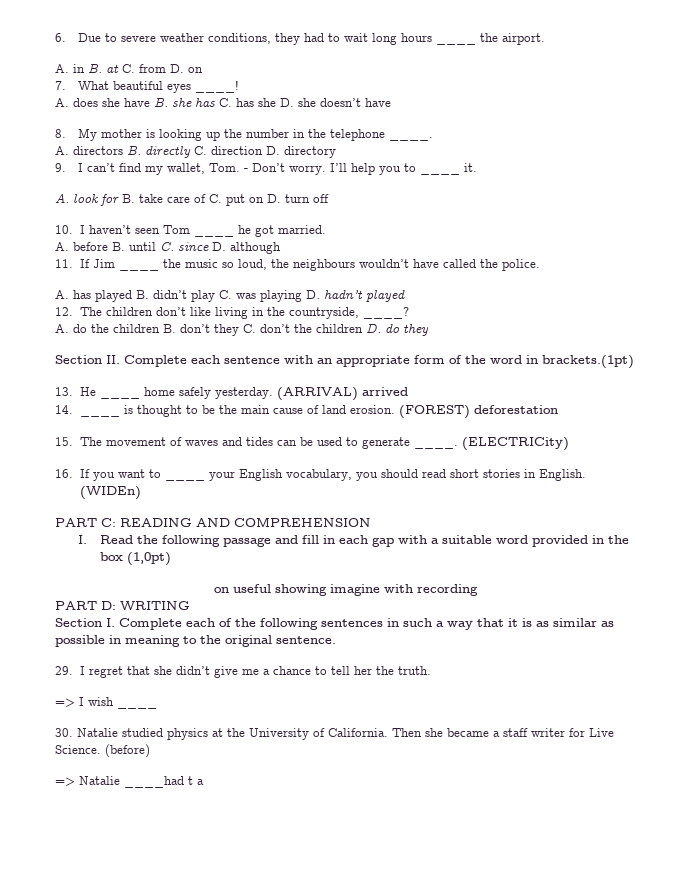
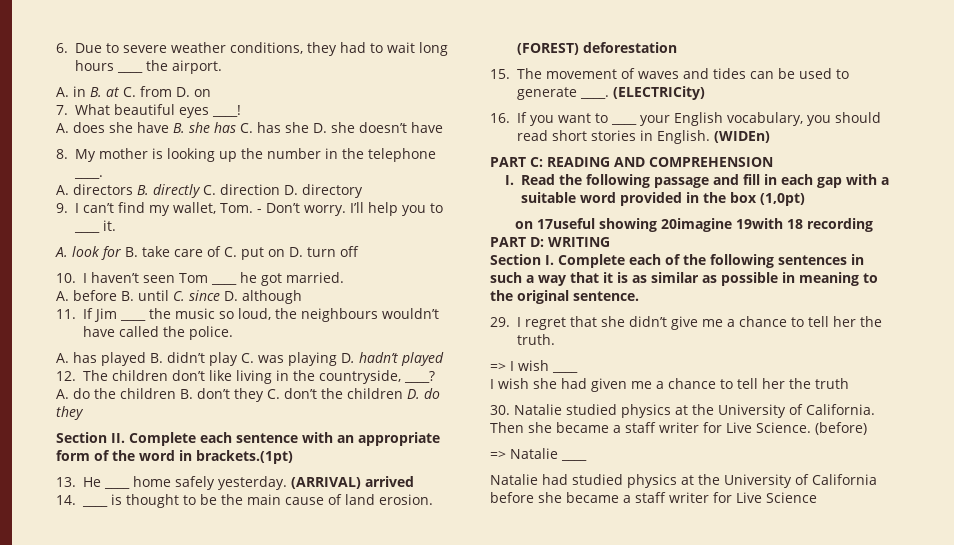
- on useful showing imagine with recording
+ on 17useful showing 20imagine 19with 18 recording
+ I wish she had given me a chance to tell her the truth
- => Natalie ____had t a
+ => Natalie ____
+ Natalie had studied physics at the University of California before she became a staff writer for Live Science

